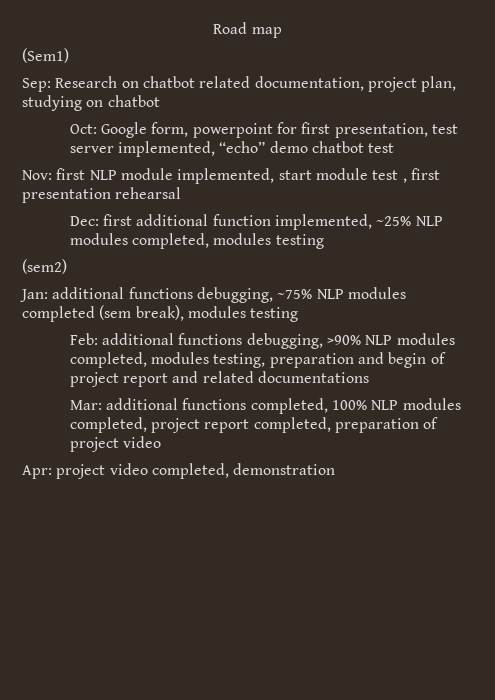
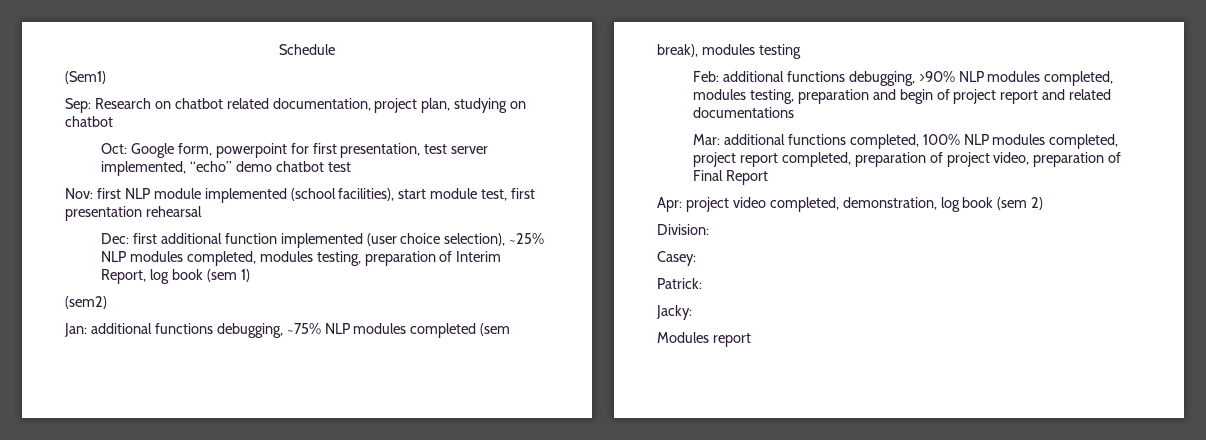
- Road map
+ Schedule
- Nov: first NLP module implemented, start module test , first presentation rehearsal
+ Nov: first NLP module implemented (school facilities), start module test, first presentation rehearsal
- Dec: first additional function implemented, ~25% NLP modules completed, modules testing
+ Dec: first additional function implemented (user choice selection), ~25% NLP modules completed, modules testing, preparation of Interim Report, log book (sem 1)
- Mar: additional functions completed, 100% NLP modules completed, project report completed, preparation of project video
+ Mar: additional functions completed, 100% NLP modules completed, project report completed, preparation of project video, preparation of Final Report
- Apr: project video completed, demonstration
+ Apr: project video completed, demonstration, log book (sem 2)
+ Division:
+ Casey:
+ Patrick:
+ Jacky:
+ Modules report

